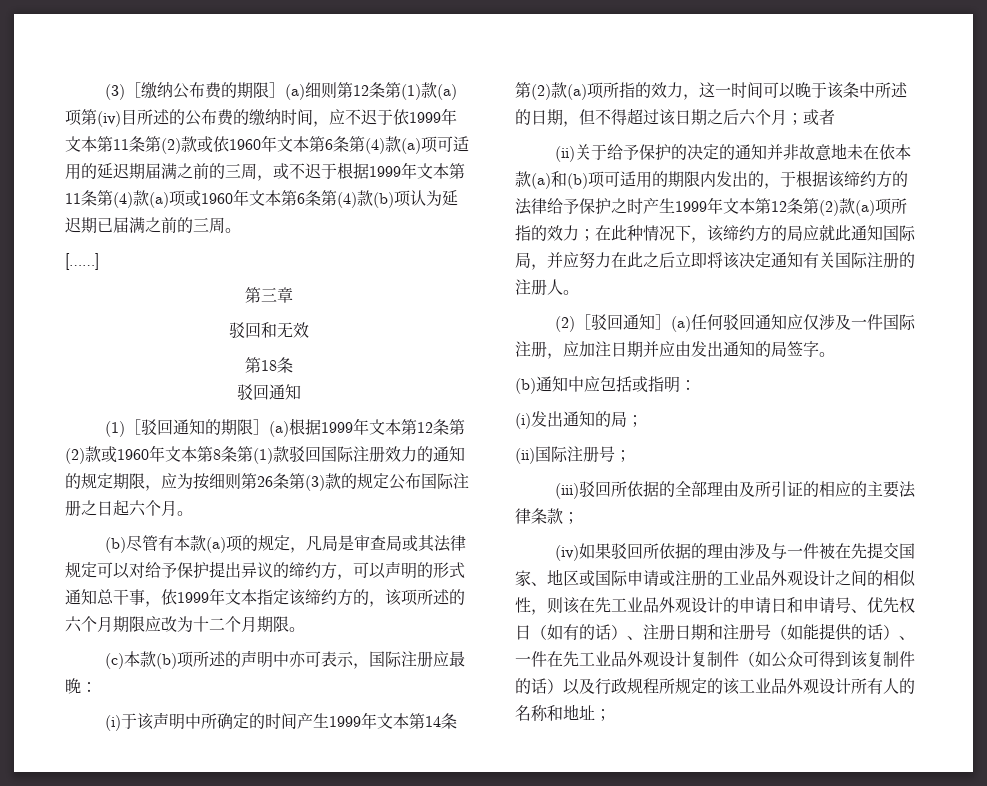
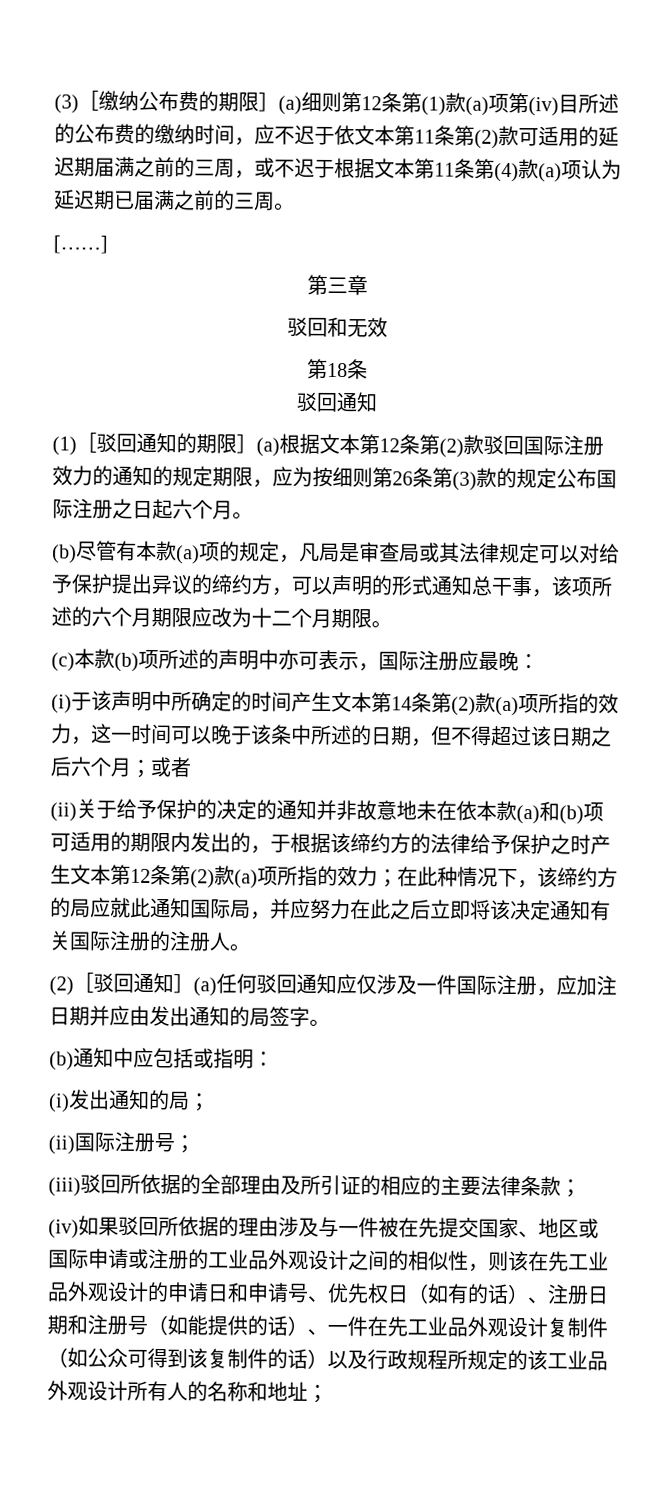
- (3)［缴纳公布费的期限］(a)细则第12条第(1)款(a)项第(iv)目所述的公布费的缴纳时间，应不迟于依1999年文本第11条第(2)款或依1960年文本第6条第(4)款(a)项可适用的延迟期届满之前的三周，或不迟于根据1999年文本第11条第(4)款(a)项或1960年文本第6条第(4)款(b)项认为延迟期已届满之前的三周。
+ (3)［缴纳公布费的期限］(a)细则第12条第(1)款(a)项第(iv)目所述的公布费的缴纳时间，应不迟于依文本第11条第(2)款可适用的延迟期届满之前的三周，或不迟于根据文本第11条第(4)款(a)项认为延迟期已届满之前的三周。
- (1)［驳回通知的期限］(a)根据1999年文本第12条第(2)款或1960年文本第8条第(1)款驳回国际注册效力的通知的规定期限，应为按细则第26条第(3)款的规定公布国际注册之日起六个月。
+ (1)［驳回通知的期限］(a)根据文本第12条第(2)款驳回国际注册效力的通知的规定期限，应为按细则第26条第(3)款的规定公布国际注册之日起六个月。
- (b)尽管有本款(a)项的规定，凡局是审查局或其法律规定可以对给予保护提出异议的缔约方，可以声明的形式通知总干事，依1999年文本指定该缔约方的，该项所述的六个月期限应改为十二个月期限。
+ (b)尽管有本款(a)项的规定，凡局是审查局或其法律规定可以对给予保护提出异议的缔约方，可以声明的形式通知总干事，该项所述的六个月期限应改为十二个月期限。
- (i)于该声明中所确定的时间产生1999年文本第14条第(2)款(a)项所指的效力，这一时间可以晚于该条中所述的日期，但不得超过该日期之后六个月；或者
+ (i)于该声明中所确定的时间产生文本第14条第(2)款(a)项所指的效力，这一时间可以晚于该条中所述的日期，但不得超过该日期之后六个月；或者
- (ii)关于给予保护的决定的通知并非故意地未在依本款(a)和(b)项可适用的期限内发出的，于根据该缔约方的法律给予保护之时产生1999年文本第12条第(2)款(a)项所指的效力；
+ (ii)关于给予保护的决定的通知并非故意地未在依本款(a)和(b)项可适用的期限内发出的，于根据该缔约方的法律给予保护之时产生文本第12条第(2)款(a)项所指的效力；

